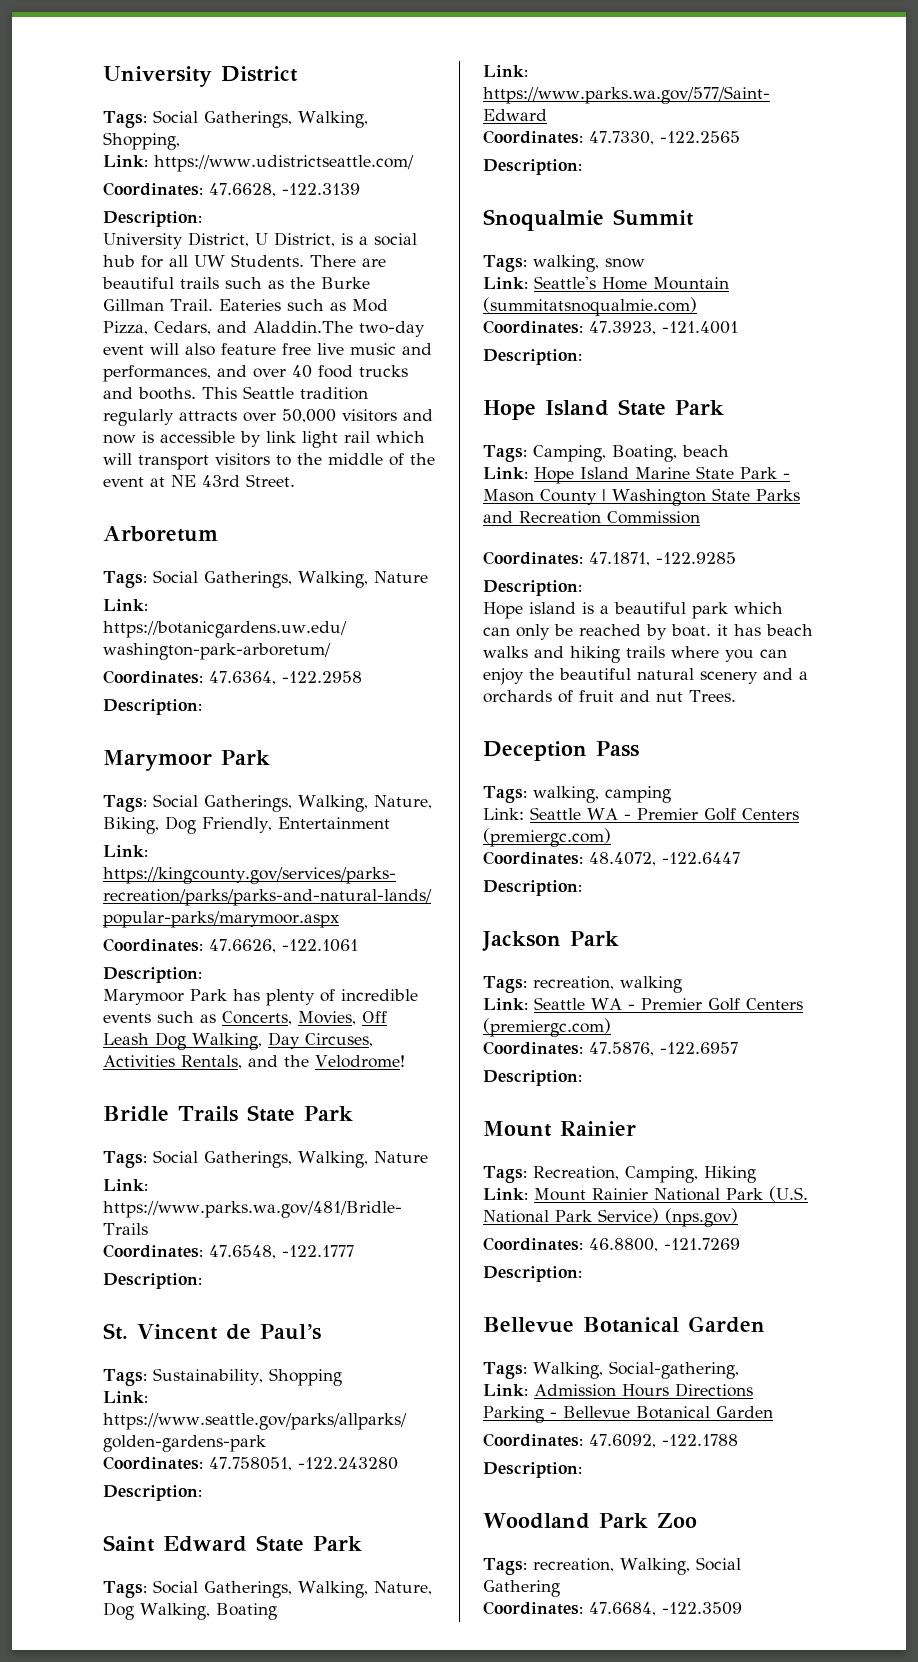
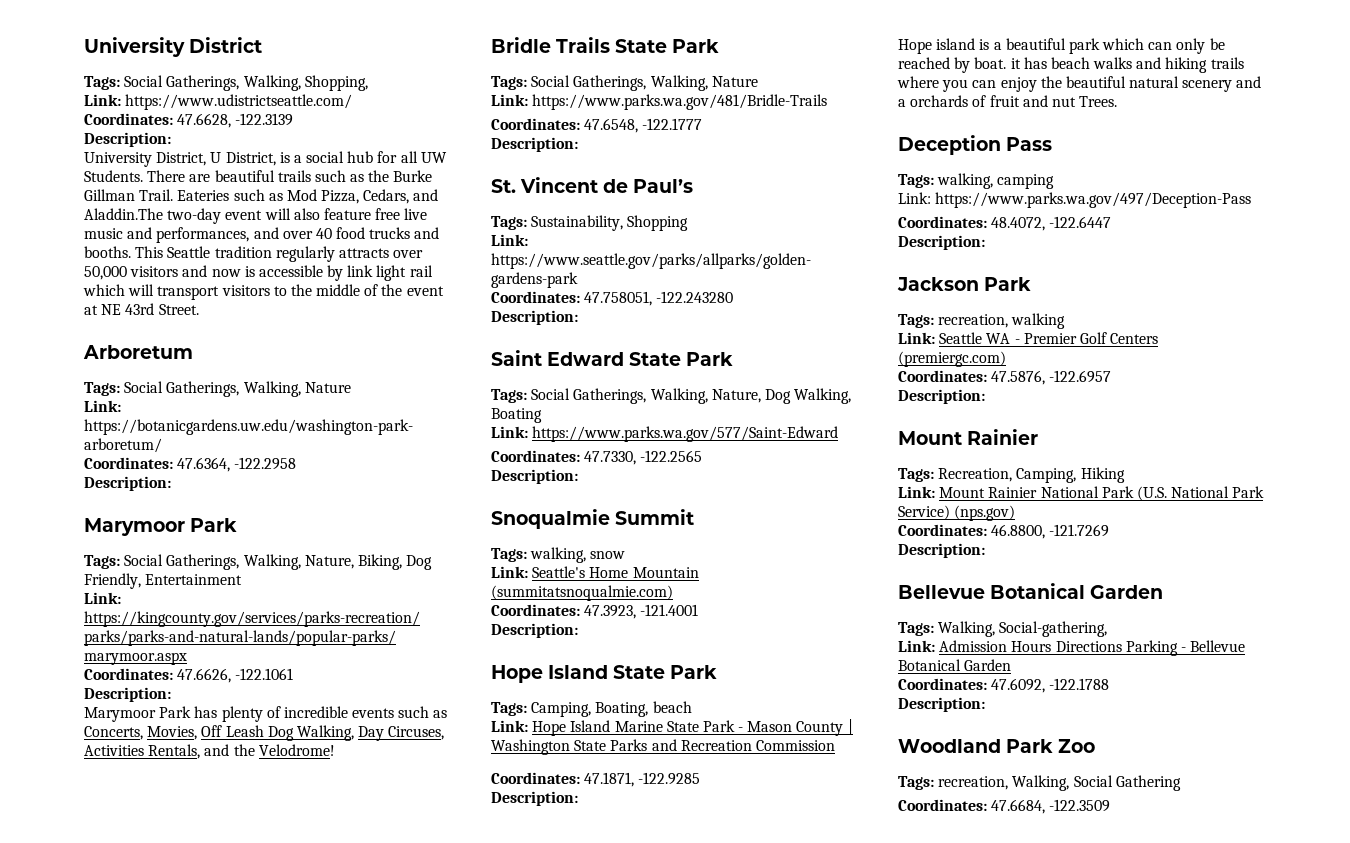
  Tags: walking, camping
- Link: Seattle WA - Premier Golf Centers (premiergc.com)
+ Link: https://www.parks.wa.gov/497/Deception-Pass

